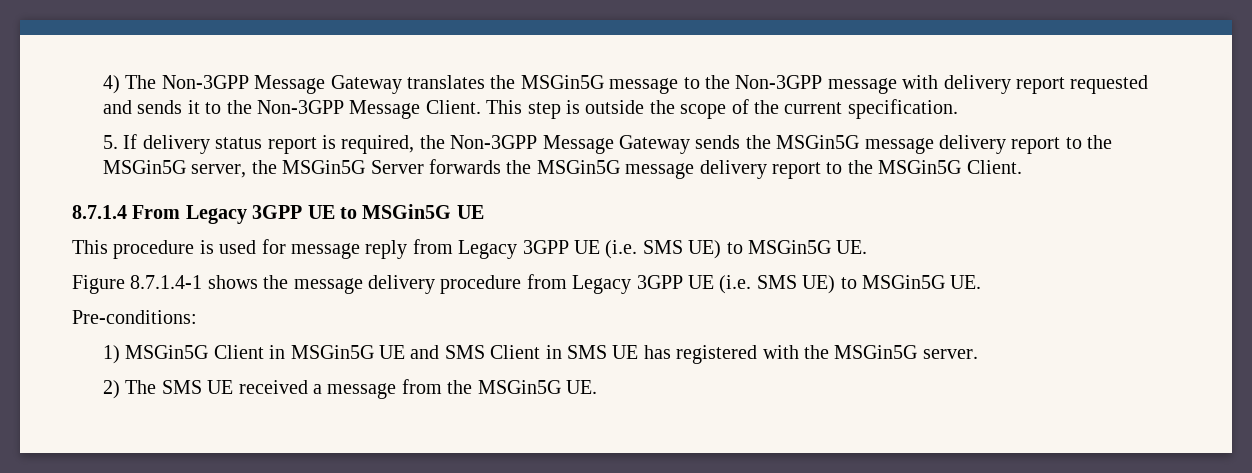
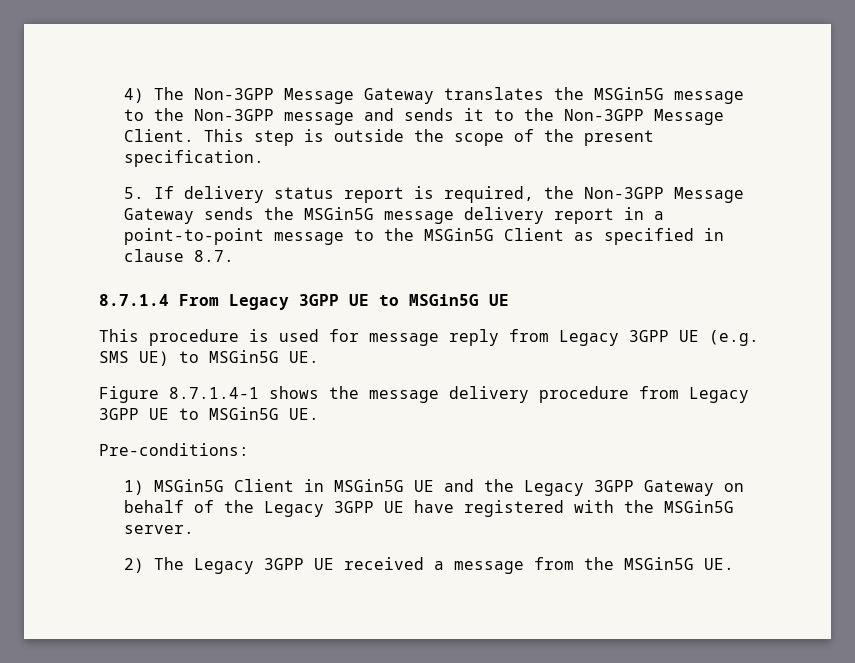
- 4) The Non-3GPP Message Gateway translates the MSGin5G message to the Non-3GPP message with delivery report requested and sends it to the Non-3GPP Message Client.
+ 4) The Non-3GPP Message Gateway translates the MSGin5G message to the Non-3GPP message and sends it to the Non-3GPP Message Client.
- This step is outside the scope of the current specification.
+ This step is outside the scope of the present specification.
- 5. If delivery status report is required, the Non-3GPP Message Gateway sends the MSGin5G message delivery report to the MSGin5G server, the MSGin5G Server forwards the MSGin5G message delivery report to the MSGin5G Client.
+ 5. If delivery status report is required, the Non-3GPP Message Gateway sends the MSGin5G message delivery report in a point-to-point message to the MSGin5G Client as specified in clause 8.7.
- This procedure is used for message reply from Legacy 3GPP UE (i.e. SMS UE) to MSGin5G UE.
+ This procedure is used for message reply from Legacy 3GPP UE (e.g. SMS UE) to MSGin5G UE.
- Figure 8.7.1.4-1 shows the message delivery procedure from Legacy 3GPP UE (i.e. SMS UE) to MSGin5G UE.
+ Figure 8.7.1.4-1 shows the message delivery procedure from Legacy 3GPP UE to MSGin5G UE.
- 1) MSGin5G Client in MSGin5G UE and SMS Client in SMS UE has registered with the MSGin5G server.
+ 1) MSGin5G Client in MSGin5G UE and the Legacy 3GPP Gateway on behalf of the Legacy 3GPP UE have registered with the MSGin5G server.
- 2) The SMS UE received a message from the MSGin5G UE.
+ 2) The Legacy 3GPP UE received a message from the MSGin5G UE.

